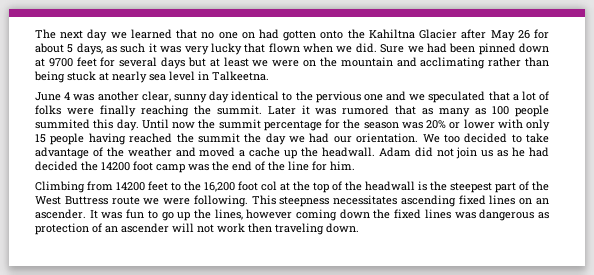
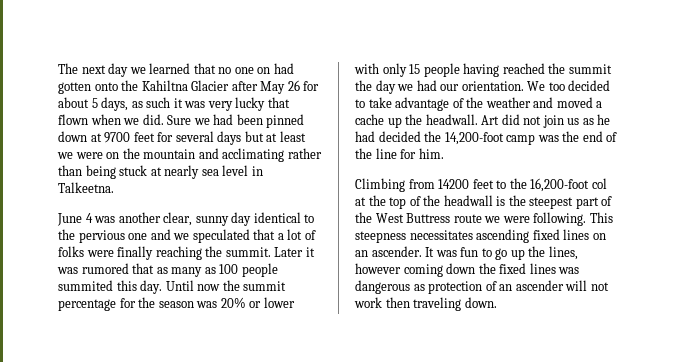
- Adam did not join us as he had decided the 14200 foot camp was the end of the line for him.
+ Art did not join us as he had decided the 14,200-foot camp was the end of the line for him.
- Climbing from 14200 feet to the 16,200 foot col at the top of the headwall is the steepest part of the West Buttress route we were following.
+ Climbing from 14200 feet to the 16,200-foot col at the top of the headwall is the steepest part of the West Buttress route we were following.

